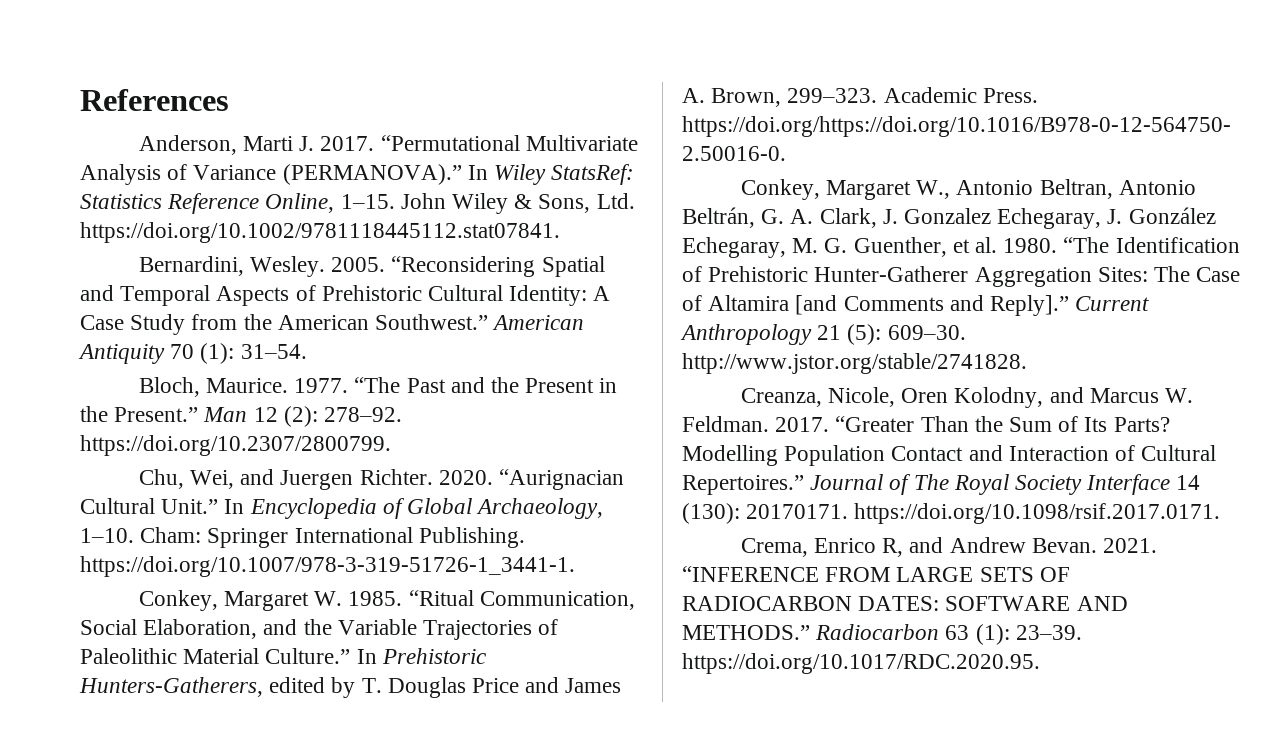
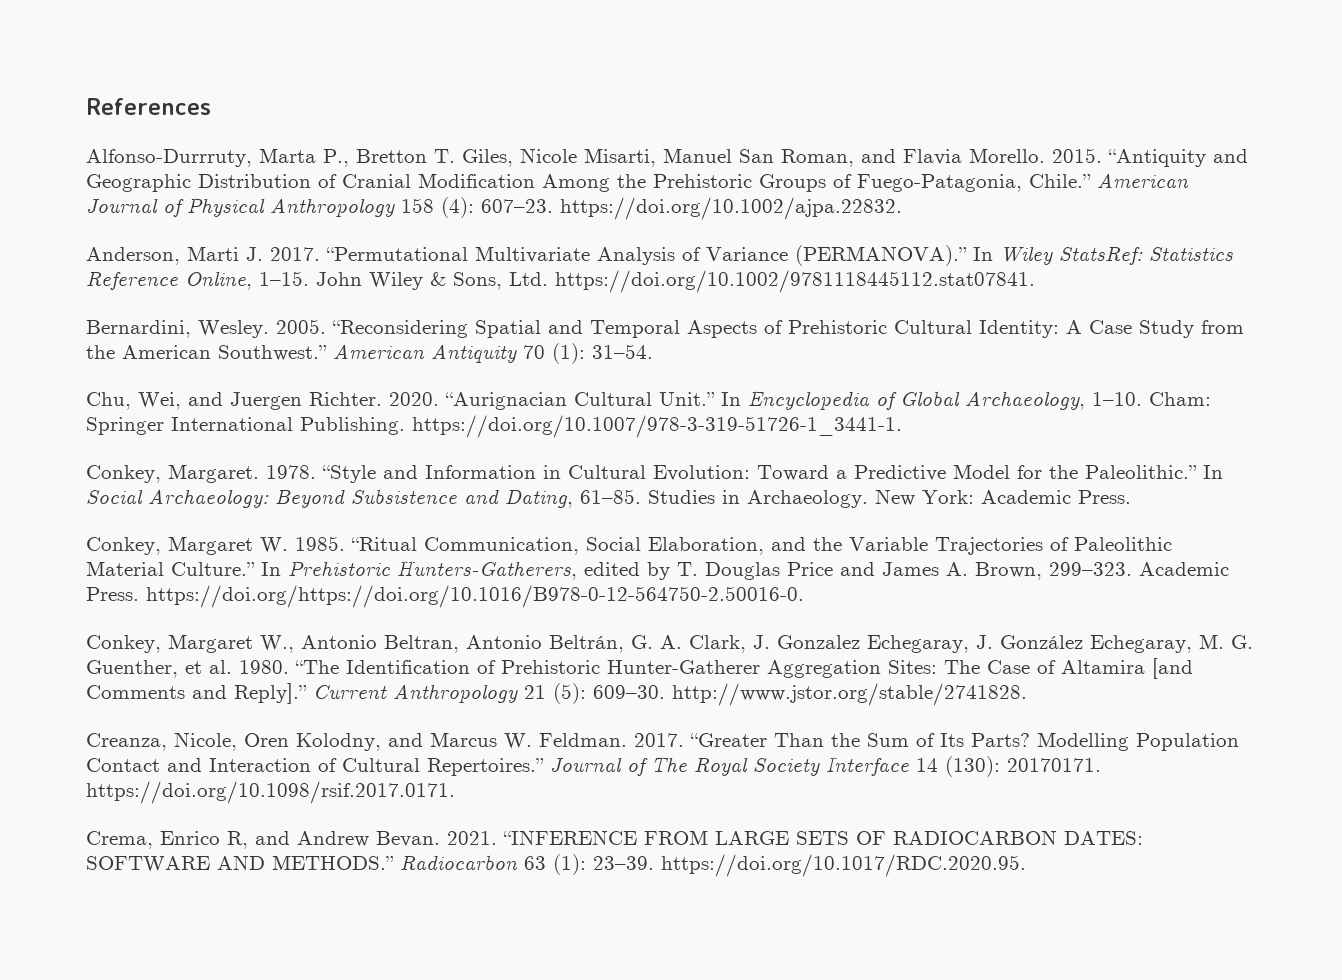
+ Alfonso-Durrruty, Marta P., Bretton T. Giles, Nicole Misarti, Manuel San Roman, and Flavia Morello. 2015. “Antiquity and Geographic Distribution of Cranial Modification Among the Prehistoric Groups of Fuego-Patagonia, Chile.” American Journal of Physical Anthropology 158 (4): 607–23. https://doi.org/10.1002/ajpa.22832.
- Bloch, Maurice. 1977. “The Past and the Present in the Present.” Man 12 (2): 278–92. https://doi.org/10.2307/2800799.
+ Conkey, Margaret. 1978. “Style and Information in Cultural Evolution: Toward a Predictive Model for the Paleolithic.” In Social Archaeology: Beyond Subsistence and Dating, 61–85. Studies in Archaeology. New York: Academic Press.

